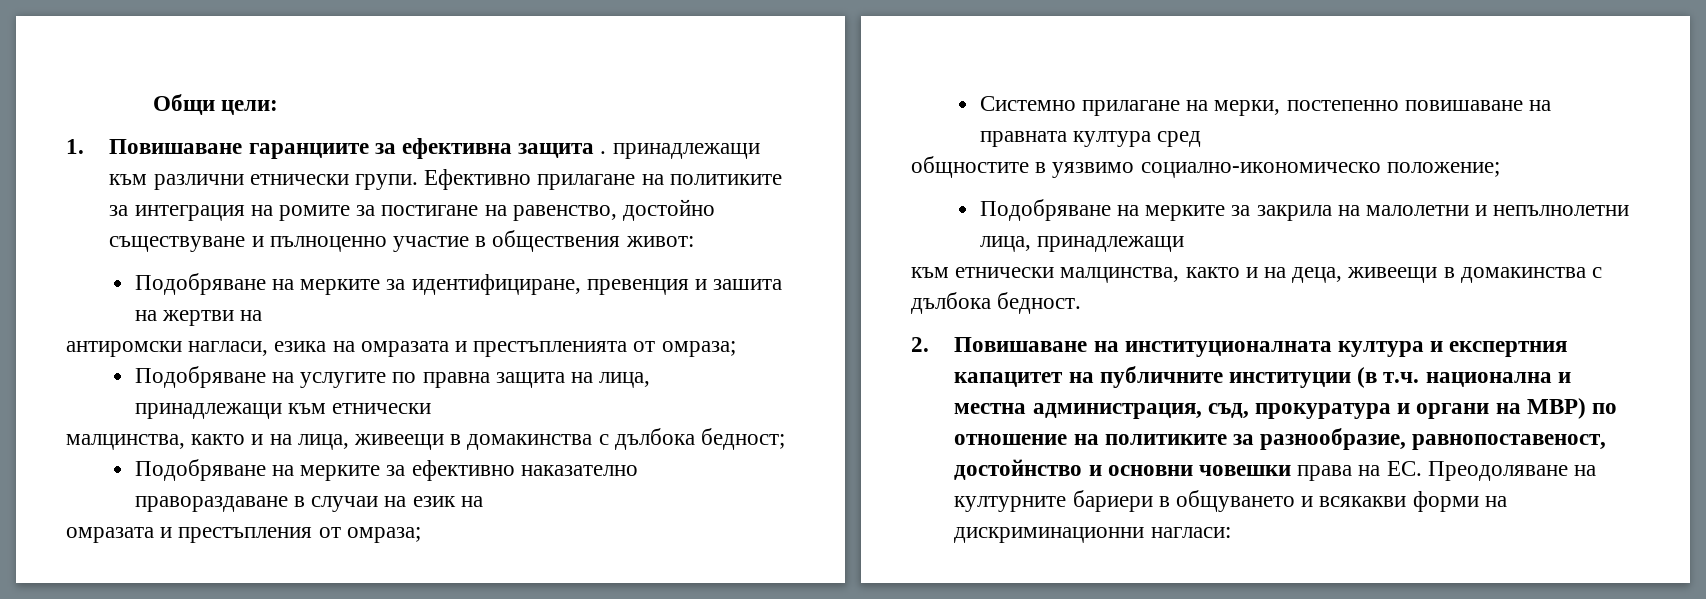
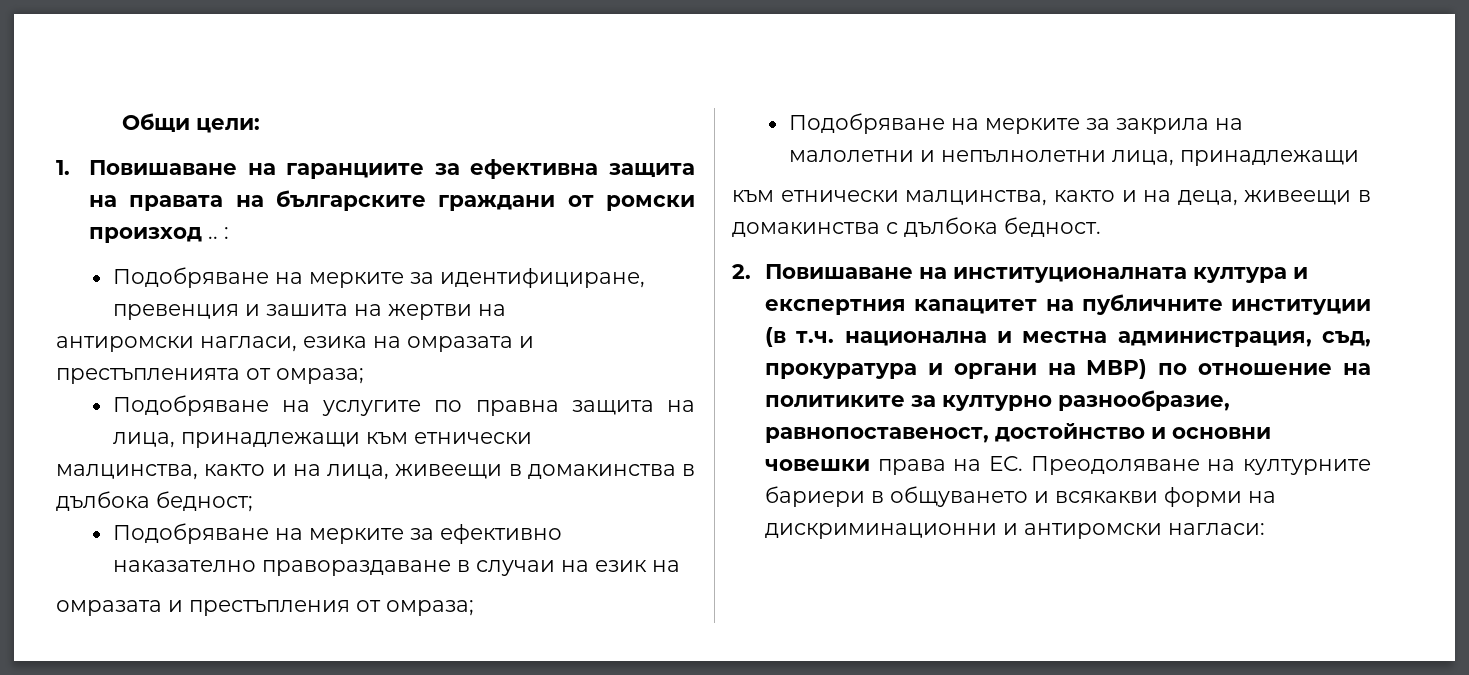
- 1. Повишаване гаранциите за ефективна защита . принадлежащи към различни етнически групи. Ефективно прилагане на политиките за интеграция на ромите за постигане на равенство, достойно съществуване и пълноценно участие в обществения живот:
+ 1. Повишаване на гаранциите за ефективна защита на правата на българските граждани от ромски произход .. :
- малцинства, както и на лица, живеещи в домакинства с дълбока бедност;
+ малцинства, както и на лица, живеещи в домакинства в дълбока бедност;
- Системно прилагане на мерки, постепенно повишаване на правната култура сред
- общностите в уязвимо социално-икономическо положение;
- 2. Повишаване на институционалната култура и експертния капацитет на публичните институции (в т.ч. национална и местна администрация, съд, прокуратура и органи на МВР) по отношение на политиките за разнообразие, равнопоставеност, достойнство и основни човешки права на ЕС. Преодоляване на културните бариери в общуването и всякакви форми на дискриминационни нагласи:
+ 2. Повишаване на институционалната култура и експертния капацитет на публичните институции (в т.ч. национална и местна администрация, съд, прокуратура и органи на МВР) по отношение на политиките за културно разнообразие, равнопоставеност, достойнство и основни човешки права на ЕС. Преодоляване на културните бариери в общуването и всякакви форми на дискриминационни и антиромски нагласи:

